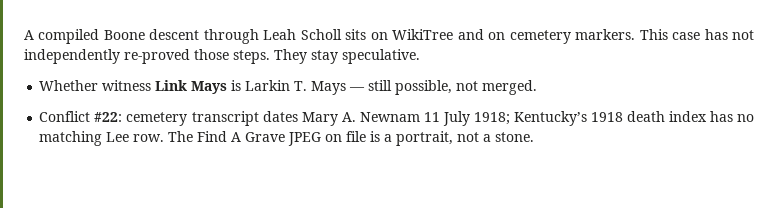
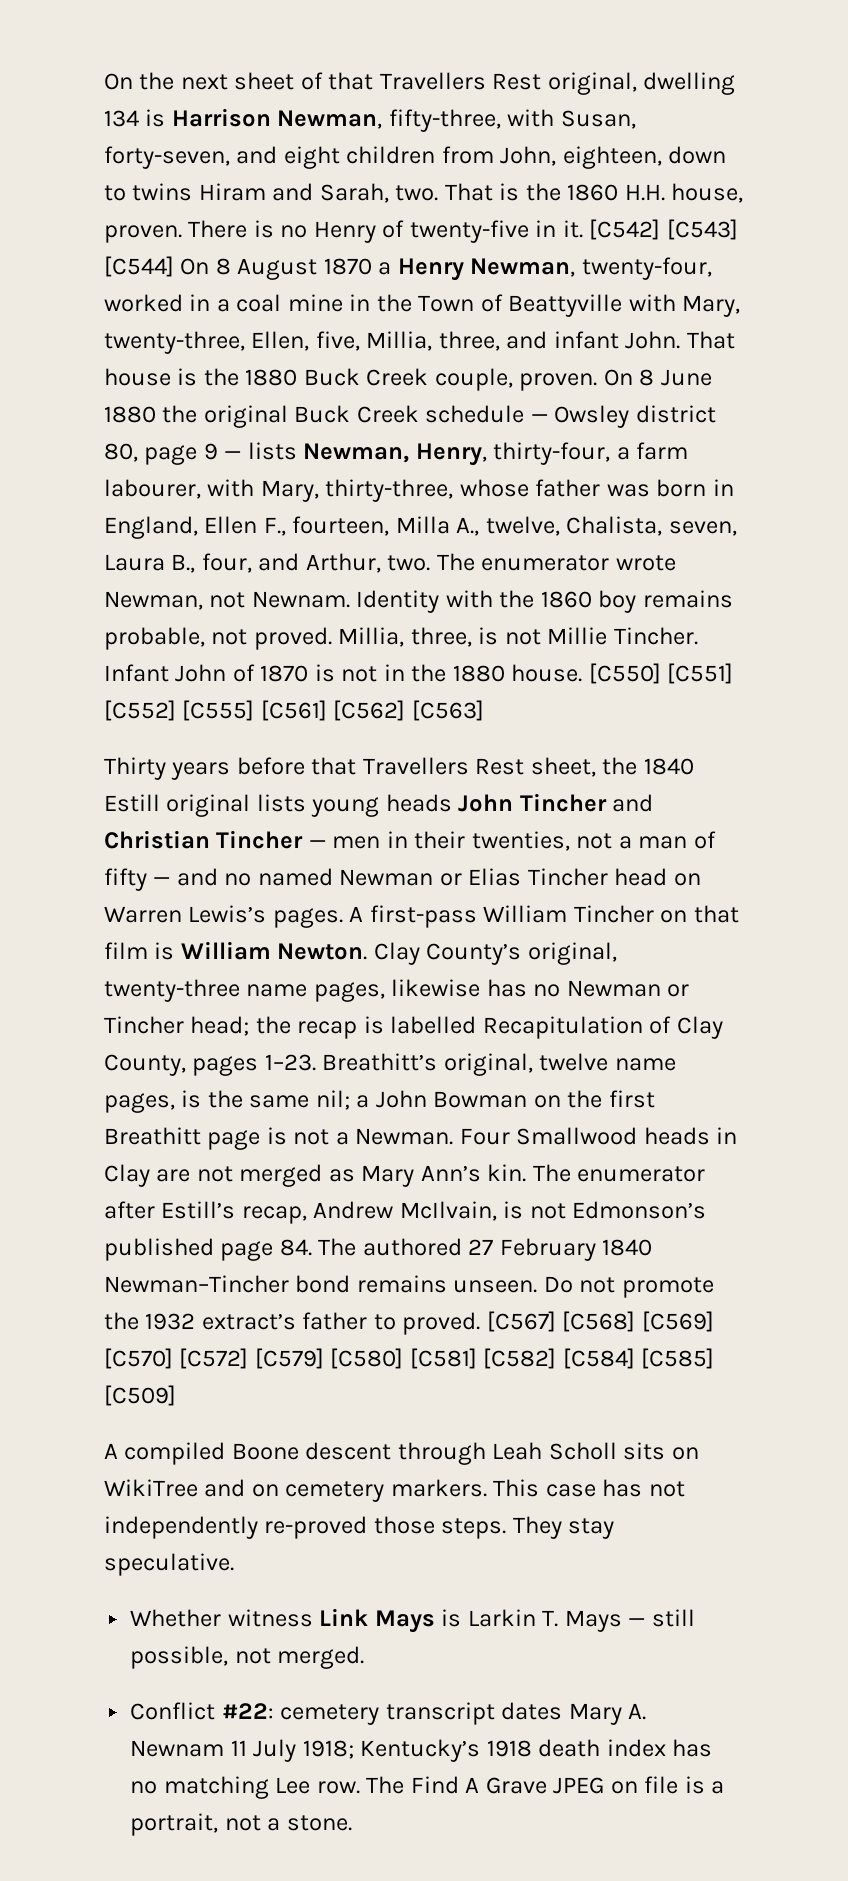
+ On the next sheet of that Travellers Rest original, dwelling 134 is Harrison Newman, fifty-three, with Susan, forty-seven, and eight children from John, eighteen, down to twins Hiram and Sarah, two. That is the 1860 H.H. house, proven. There is no Henry of twenty-five in it. [C542] [C543] [C544] On 8 August 1870 a Henry Newman, twenty-four, worked in a coal mine in the Town of Beattyville with Mary, twenty-three, Ellen, five, Millia, three, and infant John. That house is the 1880 Buck Creek couple, proven. On 8 June 1880 the original Buck Creek schedule — Owsley district 80, page 9 — lists Newman, Henry, thirty-four, a farm labourer, with Mary, thirty-three, whose father was born in England, Ellen F., fourteen, Milla A., twelve, Chalista, seven, Laura B., four, and Arthur, two. The enumerator wrote Newman, not Newnam. Identity with the 1860 boy remains probable, not proved. Millia, three, is not Millie Tincher. Infant John of 1870 is not in the 1880 house. [C550] [C551] [C552] [C555] [C561] [C562] [C563]
+ Thirty years before that Travellers Rest sheet, the 1840 Estill original lists young heads John Tincher and Christian Tincher — men in their twenties, not a man of fifty — and no named Newman or Elias Tincher head on Warren Lewis’s pages. A first-pass William Tincher on that film is William Newton. Clay County’s original, twenty-three name pages, likewise has no Newman or Tincher head; the recap is labelled Recapitulation of Clay County, pages 1–23. Breathitt’s original, twelve name pages, is the same nil; a John Bowman on the first Breathitt page is not a Newman. Four Smallwood heads in Clay are not merged as Mary Ann’s kin. The enumerator after Estill’s recap, Andrew McIlvain, is not Edmonson’s published page 84. The authored 27 February 1840 Newman–Tincher bond remains unseen. Do not promote the 1932 extract’s father to proved. [C567] [C568] [C569] [C570] [C572] [C579] [C580] [C581] [C582] [C584] [C585] [C509]

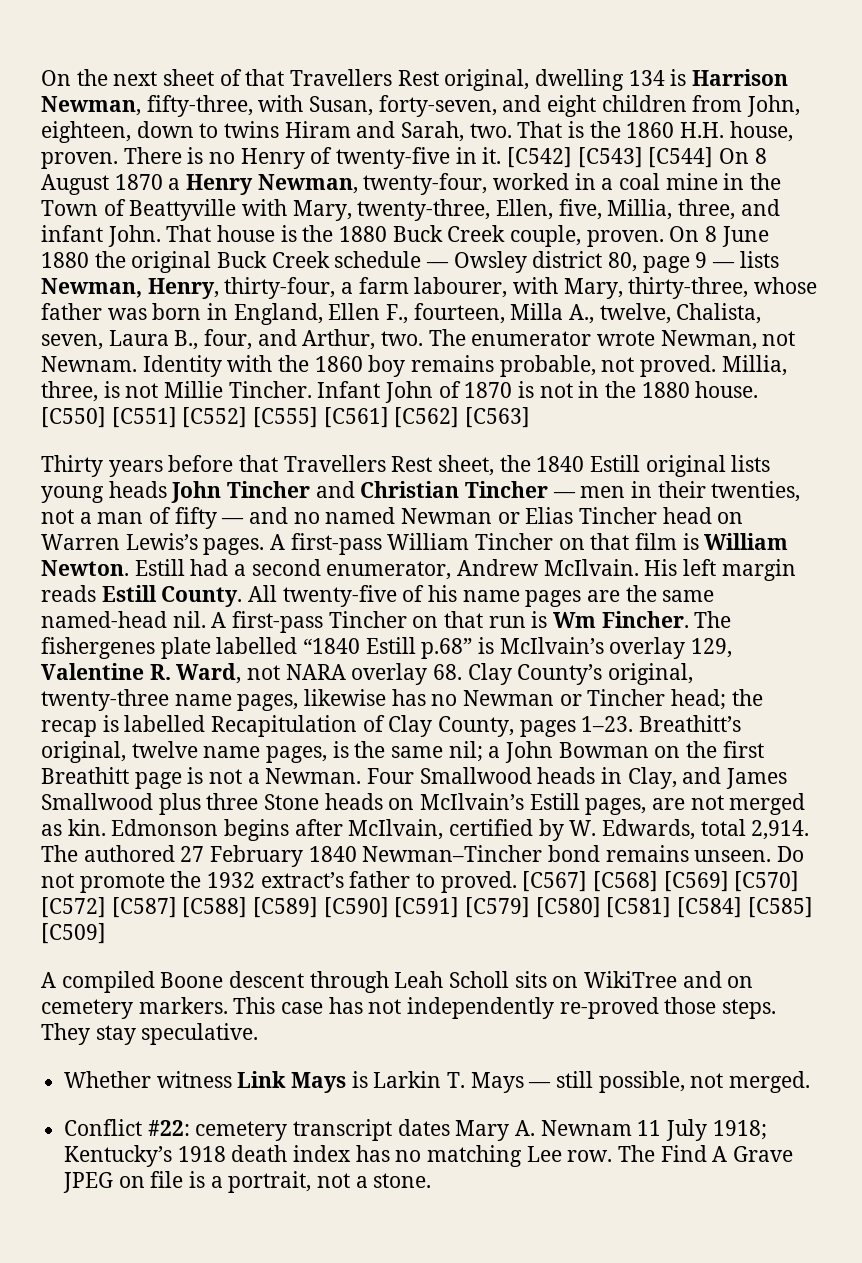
- Clay County’s original, twenty-three name pages, likewise has no Newman or Tincher head; the recap is labelled Recapitulation of Clay County, pages 1–23.
+ Estill had a second enumerator, Andrew McIlvain. His left margin reads Estill County. All twenty-five of his name pages are the same named-head nil. A first-pass Tincher on that run is Wm Fincher. The fishergenes plate labelled “1840 Estill p.68” is McIlvain’s overlay 129, Valentine R. Ward, not NARA overlay 68. Clay County’s original, twenty-three name pages, likewise has no Newman or Tincher head; the recap is labelled Recapitulation of Clay County, pages 1–23.
- Four Smallwood heads in Clay are not merged as Mary Ann’s kin. The enumerator after Estill’s recap, Andrew McIlvain, is not Edmonson’s published page 84. The authored 27 February 1840 Newman–Tincher bond remains unseen.
+ Four Smallwood heads in Clay, and James Smallwood plus three Stone heads on McIlvain’s Estill pages, are not merged as kin. Edmonson begins after McIlvain, certified by W. Edwards, total 2,914. The authored 27 February 1840 Newman–Tincher bond remains unseen.
- [C567] [C568] [C569] [C570] [C572] [C579] [C580] [C581] [C582] [C584] [C585] [C509]
+ [C567] [C568] [C569] [C570] [C572] [C587] [C588] [C589] [C590] [C591] [C579] [C580] [C581] [C584] [C585] [C509]

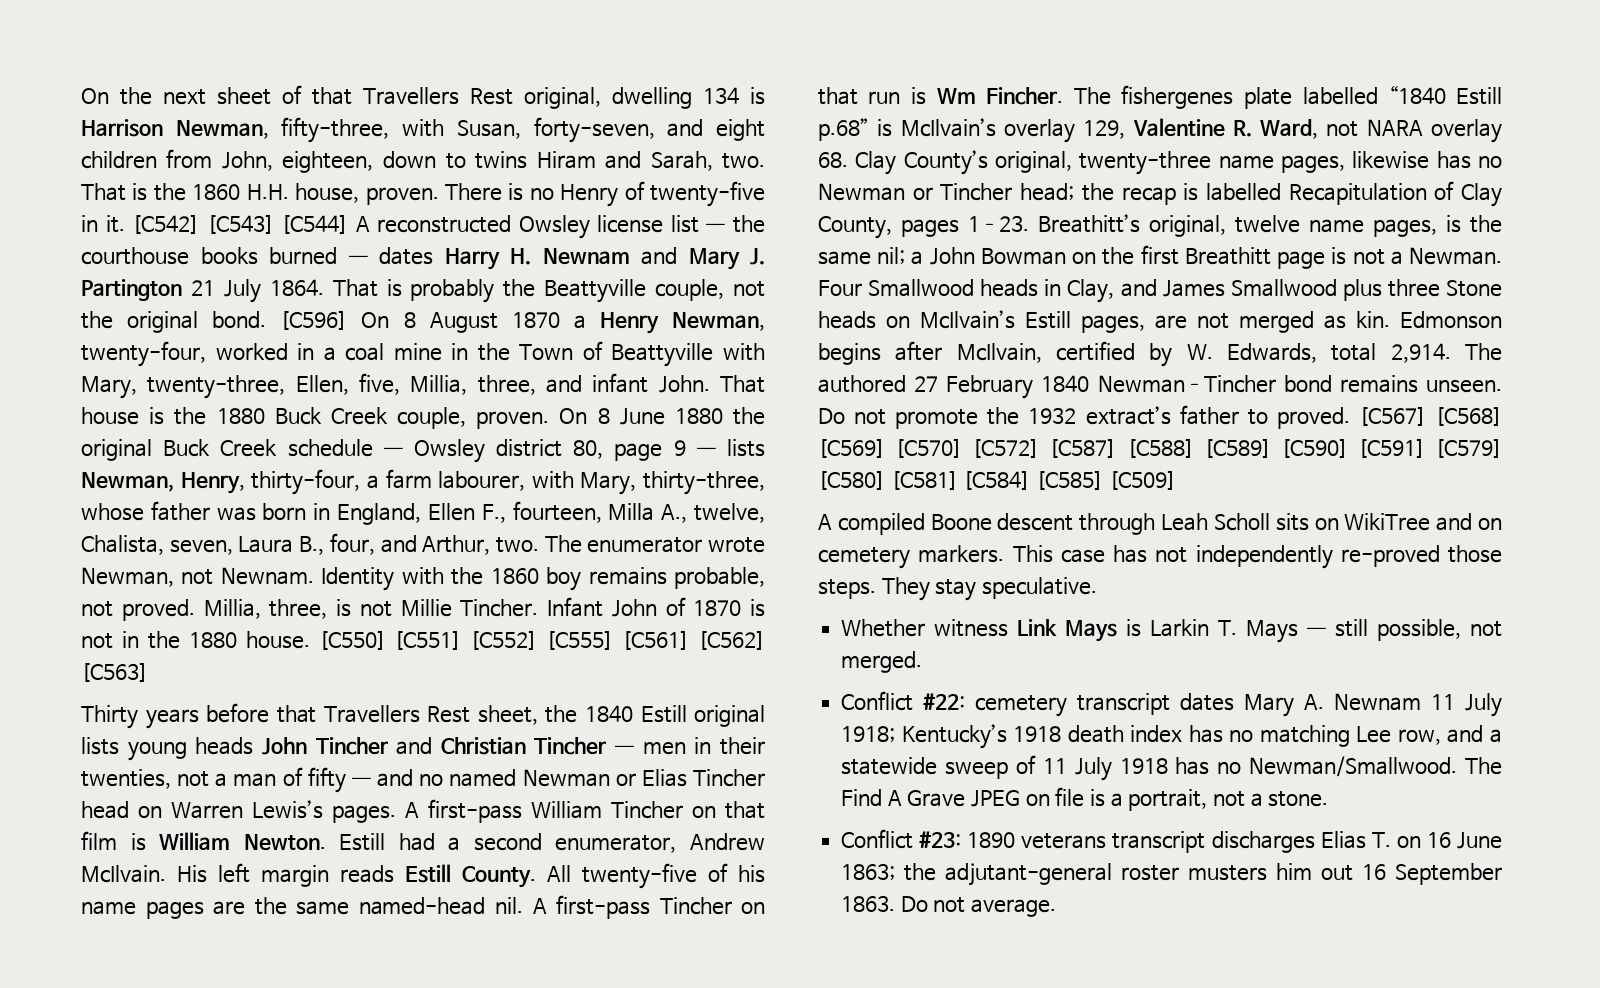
- [C542] [C543] [C544] On 8 August 1870 a Henry Newman, twenty-four, worked in a coal mine in the Town of Beattyville with Mary, twenty-three, Ellen, five, Millia, three, and infant John.
+ [C542] [C543] [C544] A reconstructed Owsley license list — the courthouse books burned — dates Harry H. Newnam and Mary J. Partington 21 July 1864. That is probably the Beattyville couple, not the original bond. [C596] On 8 August 1870 a Henry Newman, twenty-four, worked in a coal mine in the Town of Beattyville with Mary, twenty-three, Ellen, five, Millia, three, and infant John.
- Conflict #22: cemetery transcript dates Mary A. Newnam 11 July 1918; Kentucky’s 1918 death index has no matching Lee row.
+ Conflict #22: cemetery transcript dates Mary A. Newnam 11 July 1918; Kentucky’s 1918 death index has no matching Lee row, and a statewide sweep of 11 July 1918 has no Newman/Smallwood.
+ Conflict #23: 1890 veterans transcript discharges Elias T. on 16 June 1863; the adjutant-general roster musters him out 16 September 1863. Do not average.

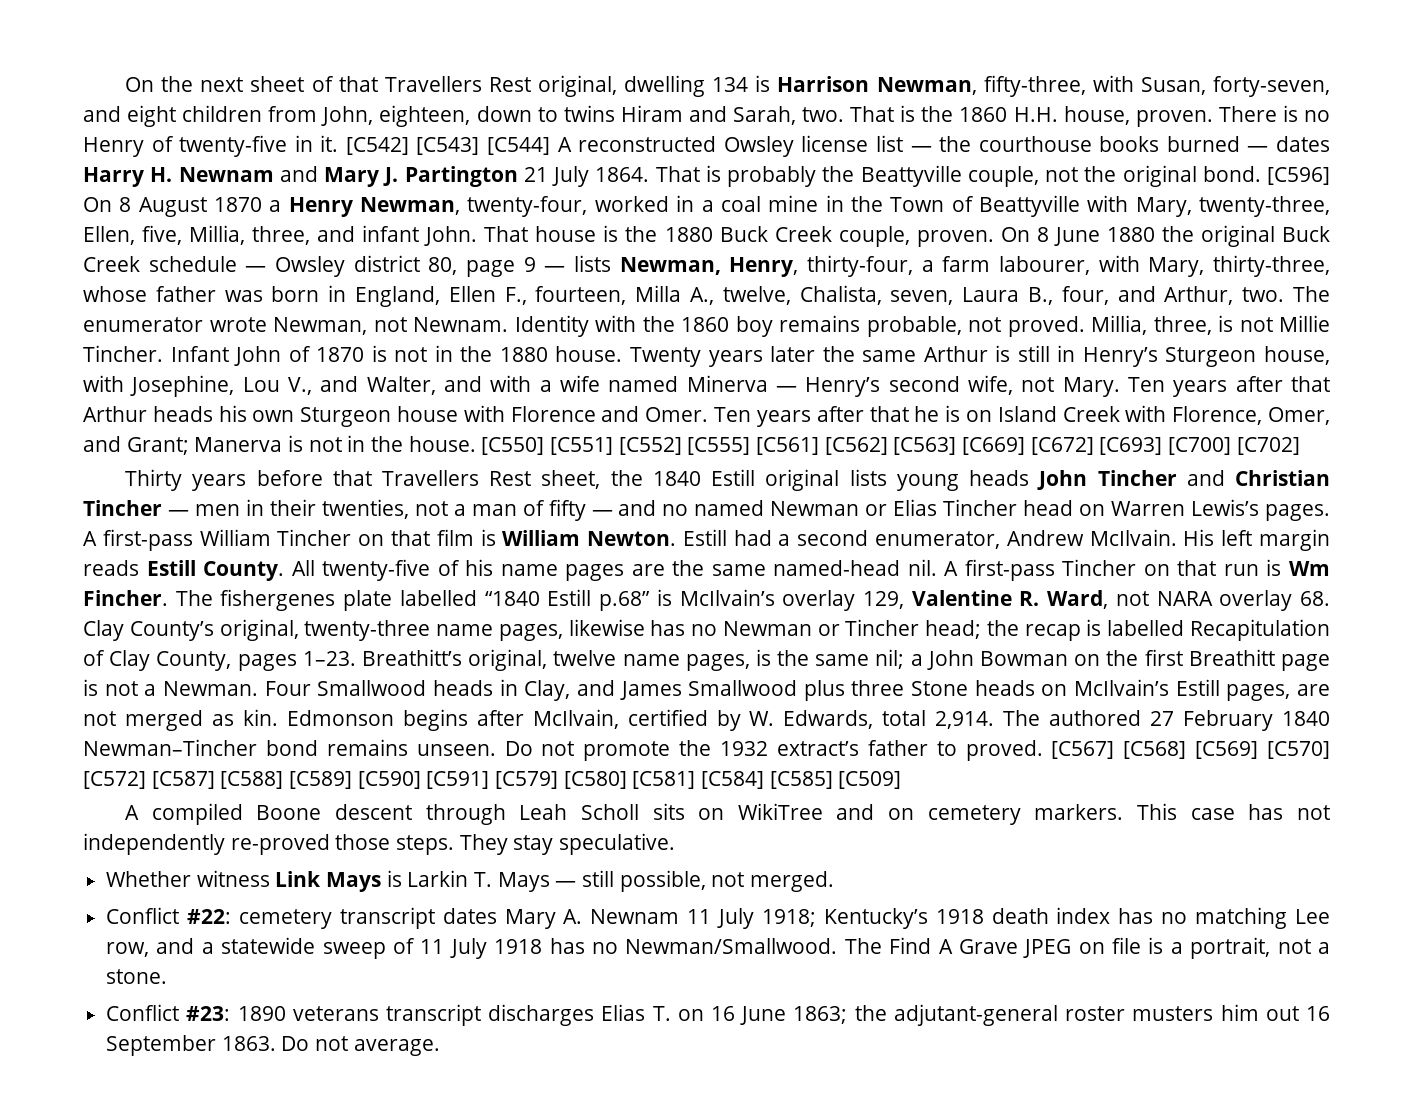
+ Twenty years later the same Arthur is still in Henry’s Sturgeon house, with Josephine, Lou V., and Walter, and with a wife named Minerva — Henry’s second wife, not Mary. Ten years after that Arthur heads his own Sturgeon house with Florence and Omer. Ten years after that he is on Island Creek with Florence, Omer, and Grant; Manerva is not in the house.
- [C550] [C551] [C552] [C555] [C561] [C562] [C563]
+ [C550] [C551] [C552] [C555] [C561] [C562] [C563] [C669] [C672] [C693] [C700] [C702]

